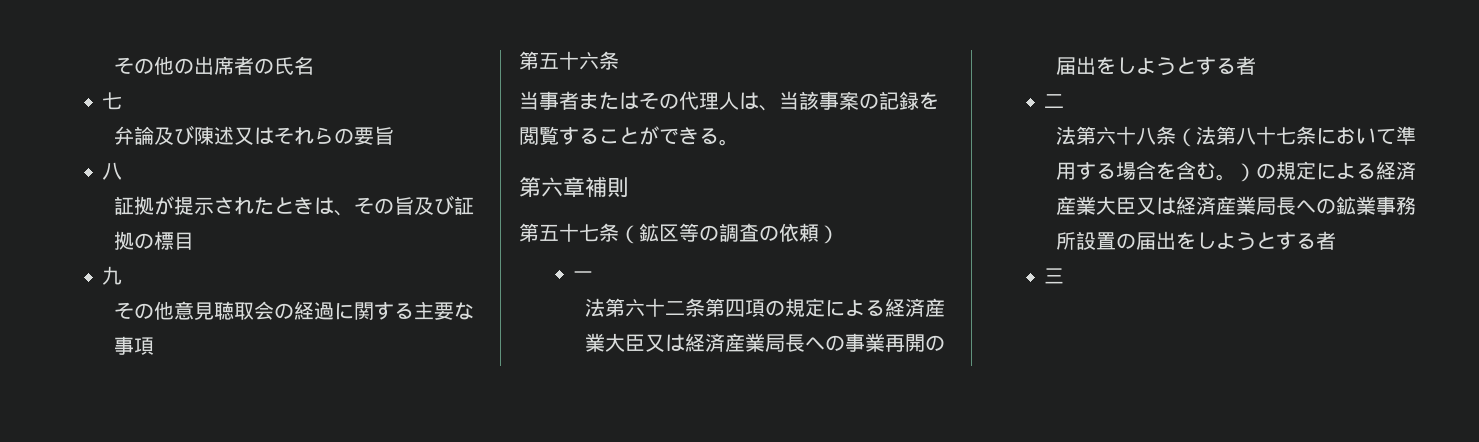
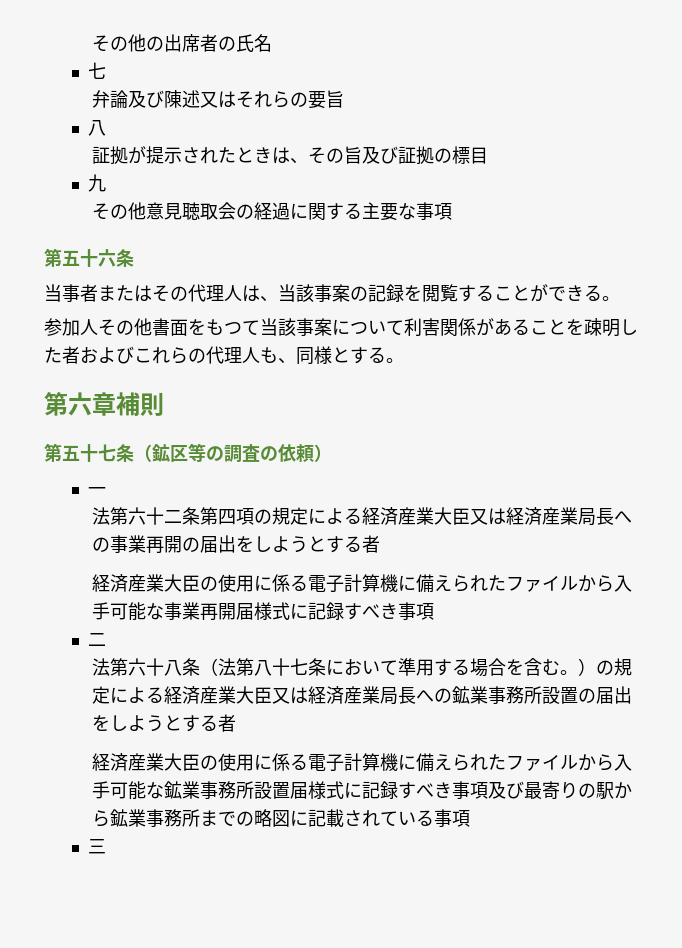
+ 参加人その他書面をもつて当該事案について利害関係があることを疎明した者およびこれらの代理人も、同様とする。
+ 経済産業大臣の使用に係る電子計算機に備えられたファイルから入手可能な事業再開届様式に記録すべき事項
+ 経済産業大臣の使用に係る電子計算機に備えられたファイルから入手可能な鉱業事務所設置届様式に記録すべき事項及び最寄りの駅から鉱業事務所までの略図に記載されている事項

